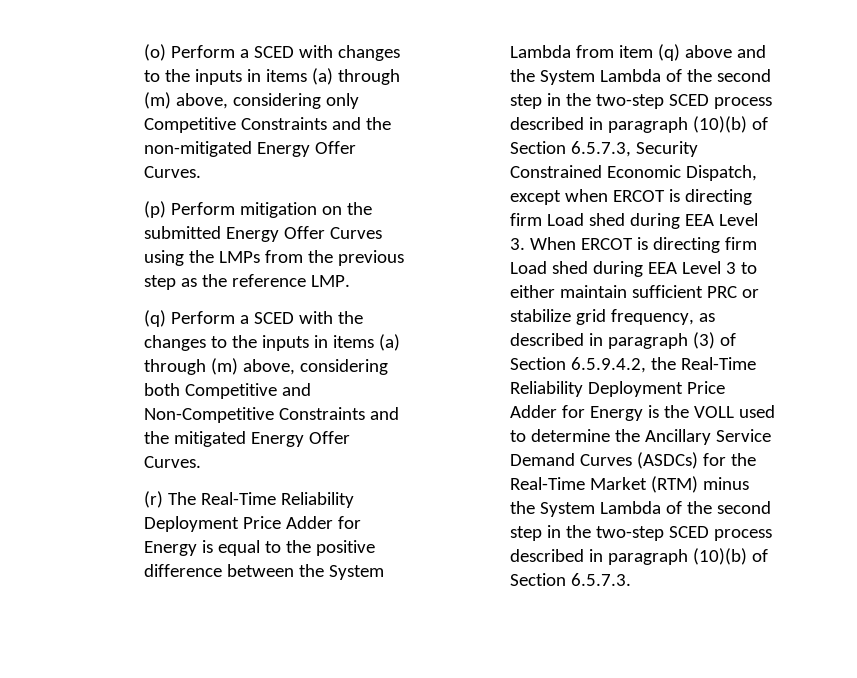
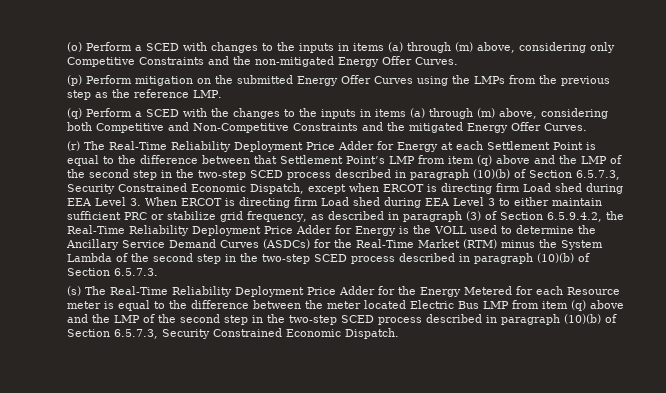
- (r) The Real-Time Reliability Deployment Price Adder for Energy is equal to the positive difference between the System Lambda from item (q) above and the System Lambda of the second step in the two-step SCED process described in paragraph (10)(b) of Section 6.5.7.3, Security Constrained Economic Dispatch, except when ERCOT is directing firm Load shed during EEA Level 3. When ERCOT is directing firm Load shed during EEA Level 3 to either maintain sufficient PRC or stabilize grid frequency, as described in paragraph (3) of Section 6.5.9.4.2, the Real-Time Reliability Deployment Price Adder for Energy is the VOLL used to determine the Ancillary Service Demand Curves (ASDCs) for the Real-Time Market (RTM) minus the System Lambda of the second step in the two-step SCED process described in paragraph (10)(b) of Section 6.5.7.3.
+ (r) The Real-Time Reliability Deployment Price Adder for Energy at each Settlement Point is equal to the difference between that Settlement Point’s LMP from item (q) above and the LMP of the second step in the two-step SCED process described in paragraph (10)(b) of Section 6.5.7.3, Security Constrained Economic Dispatch, except when ERCOT is directing firm Load shed during EEA Level 3. When ERCOT is directing firm Load shed during EEA Level 3 to either maintain sufficient PRC or stabilize grid frequency, as described in paragraph (3) of Section 6.5.9.4.2, the Real-Time Reliability Deployment Price Adder for Energy is the VOLL used to determine the Ancillary Service Demand Curves (ASDCs) for the Real-Time Market (RTM) minus the System Lambda of the second step in the two-step SCED process described in paragraph (10)(b) of Section 6.5.7.3.
+ (s) The Real-Time Reliability Deployment Price Adder for the Energy Metered for each Resource meter is equal to the difference between the meter located Electric Bus LMP from item (q) above and the LMP of the second step in the two-step SCED process described in paragraph (10)(b) of Section 6.5.7.3, Security Constrained Economic Dispatch.

